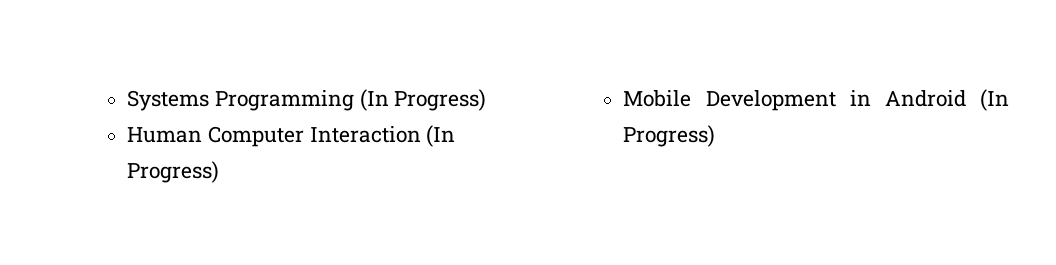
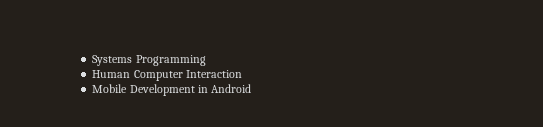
- Systems Programming (In Progress)
+ Systems Programming
- Human Computer Interaction (In Progress)
+ Human Computer Interaction
- Mobile Development in Android (In Progress)
+ Mobile Development in Android

